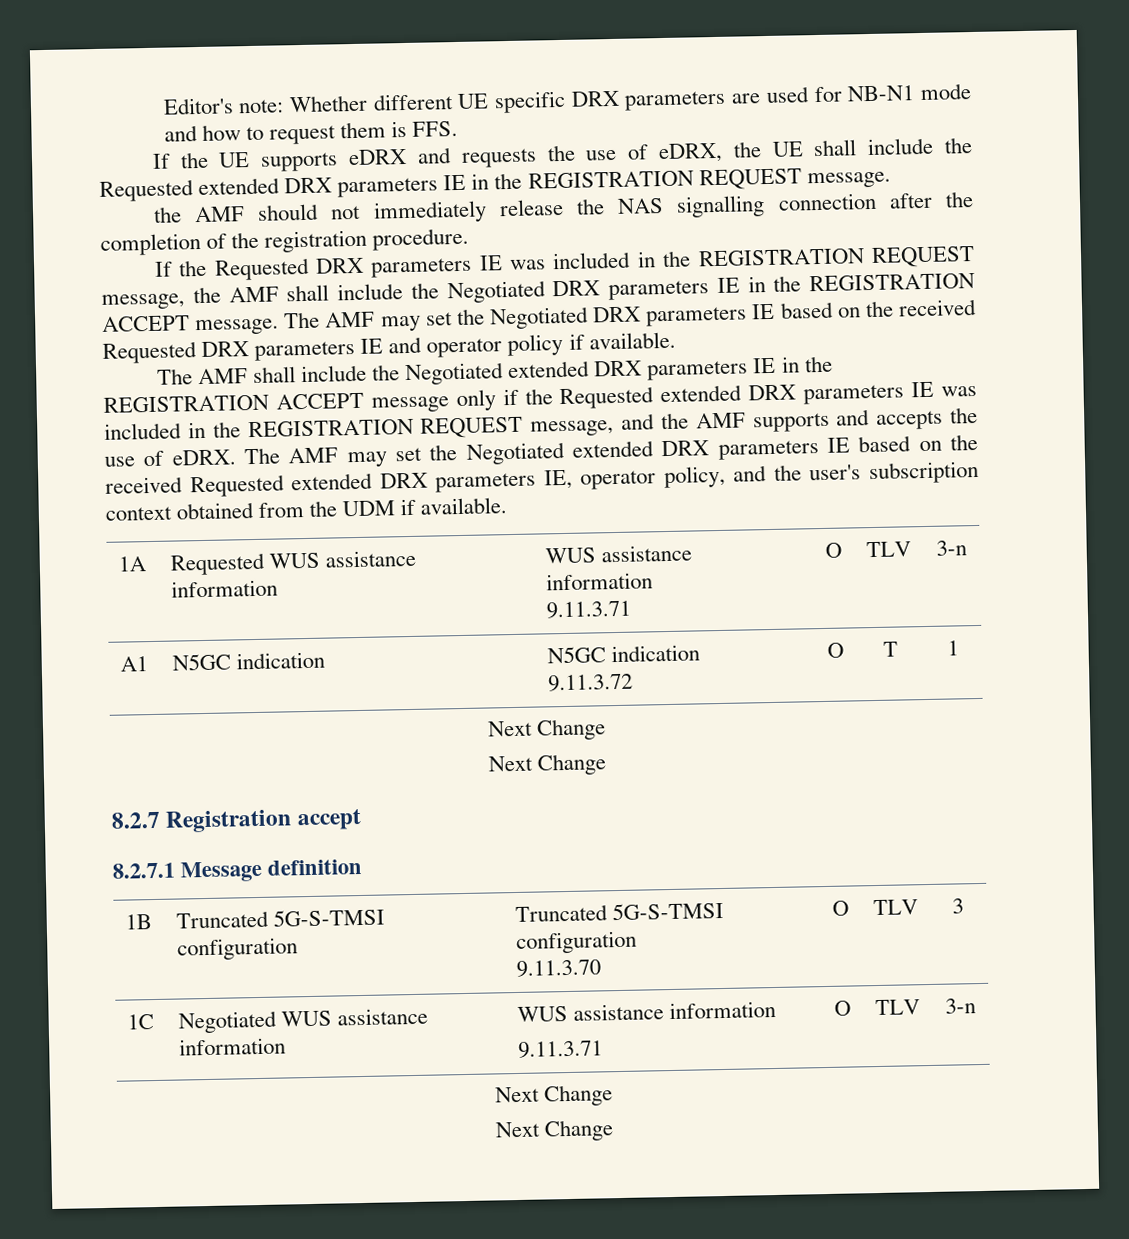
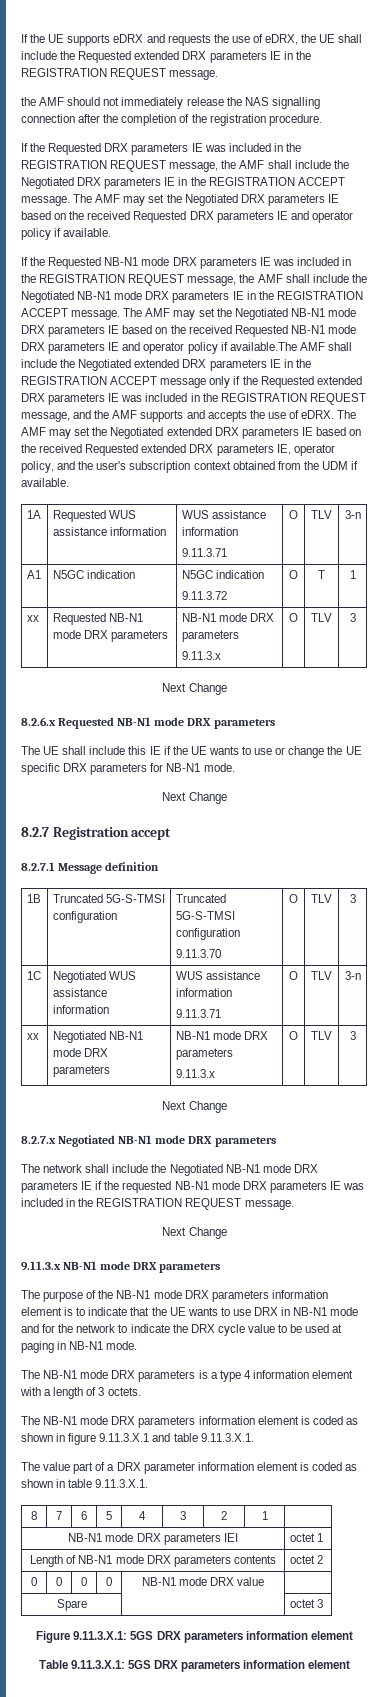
- Editor's note: Whether different UE specific DRX parameters are used for NB-N1 mode and how to request them is FFS.
- The AMF shall include the Negotiated extended DRX parameters IE in the REGISTRATION ACCEPT message only if the Requested extended DRX parameters IE was included in the REGISTRATION REQUEST message, and the AMF supports and accepts the use of eDRX.
+ If the Requested NB-N1 mode DRX parameters IE was included in the REGISTRATION REQUEST message, the AMF shall include the Negotiated NB-N1 mode DRX parameters IE in the REGISTRATION ACCEPT message. The AMF may set the Negotiated NB-N1 mode DRX parameters IE based on the received Requested NB-N1 mode DRX parameters IE and operator policy if available.The AMF shall include the Negotiated extended DRX parameters IE in the REGISTRATION ACCEPT message only if the Requested extended DRX parameters IE was included in the REGISTRATION REQUEST message, and the AMF supports and accepts the use of eDRX.
  A1 | N5GC indication | N5GC indication
  9.11.3.72 | O | T | 1
+ xx | Requested NB-N1 mode DRX parameters | NB-N1 mode DRX parameters
+ 9.11.3.x | O | TLV | 3
  Next Change
+ 8.2.6.x Requested NB-N1 mode DRX parameters
+ The UE shall include this IE if the UE wants to use or change the UE specific DRX parameters for NB-N1 mode.
  1C | Negotiated WUS assistance information | WUS assistance information
  9.11.3.71 | O | TLV | 3-n
+ xx | Negotiated NB-N1 mode DRX parameters | NB-N1 mode DRX parameters
+ 9.11.3.x | O | TLV | 3
  Next Change
+ 8.2.7.x Negotiated NB-N1 mode DRX parameters
+ The network shall include the Negotiated NB-N1 mode DRX parameters IE if the requested NB-N1 mode DRX parameters IE was included in the REGISTRATION REQUEST message.
  Next Change
+ 9.11.3.x NB-N1 mode DRX parameters
+ The purpose of the NB-N1 mode DRX parameters information element is to indicate that the UE wants to use DRX in NB-N1 mode and for the network to indicate the DRX cycle value to be used at paging in NB-N1 mode.
+ The NB-N1 mode DRX parameters is a type 4 information element with a length of 3 octets.
+ The NB-N1 mode DRX parameters information element is coded as shown in figure 9.11.3.X.1 and table 9.11.3.X.1.
+ The value part of a DRX parameter information element is coded as shown in table 9.11.3.X.1.
+ 8 | 7 | 6 | 5 | 4 | 3 | 2 | 1 |
+ NB-N1 mode DRX parameters IEI | octet 1
+ Length of NB-N1 mode DRX parameters contents | octet 2
+ 0 | 0 | 0 | 0 | NB-N1 mode DRX value |
+ Spare | | octet 3
+ Figure 9.11.3.X.1: 5GS DRX parameters information element
+ Table 9.11.3.X.1: 5GS DRX parameters information element

